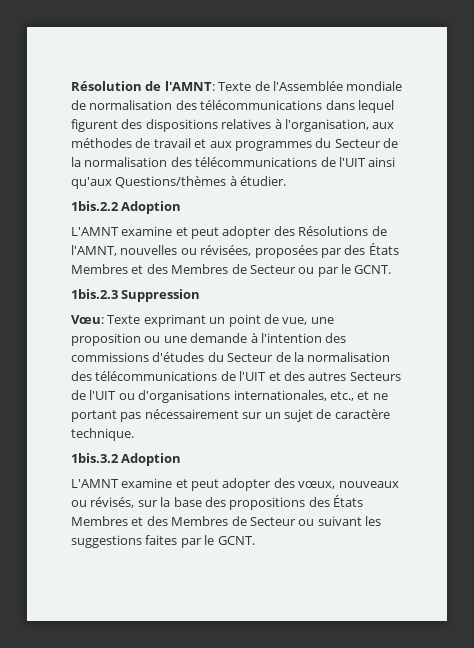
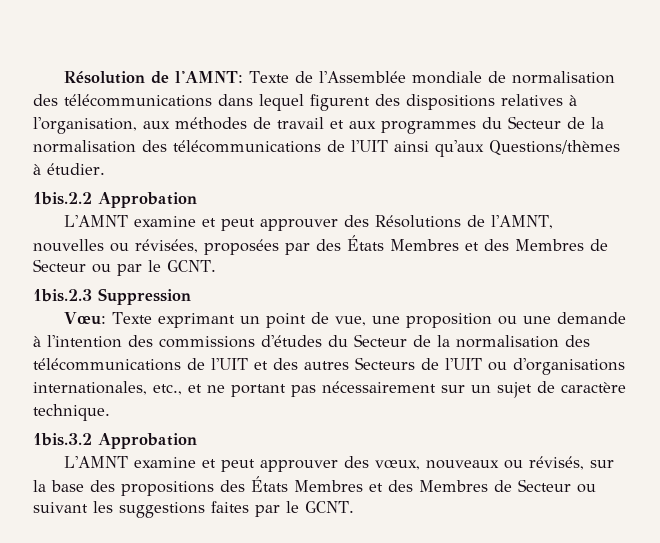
- 1bis.2.2 Adoption
- L'AMNT examine et peut adopter des Résolutions de l'AMNT, nouvelles ou révisées, proposées par des États Membres et des Membres de Secteur ou par le GCNT.
+ 1bis.2.2 Approbation
+ L'AMNT examine et peut approuver des Résolutions de l'AMNT, nouvelles ou révisées, proposées par des États Membres et des Membres de Secteur ou par le GCNT.
- 1bis.3.2 Adoption
- L'AMNT examine et peut adopter des vœux, nouveaux ou révisés, sur la base des propositions des États Membres et des Membres de Secteur ou suivant les suggestions faites par le GCNT.
+ 1bis.3.2 Approbation
+ L'AMNT examine et peut approuver des vœux, nouveaux ou révisés, sur la base des propositions des États Membres et des Membres de Secteur ou suivant les suggestions faites par le GCNT.

